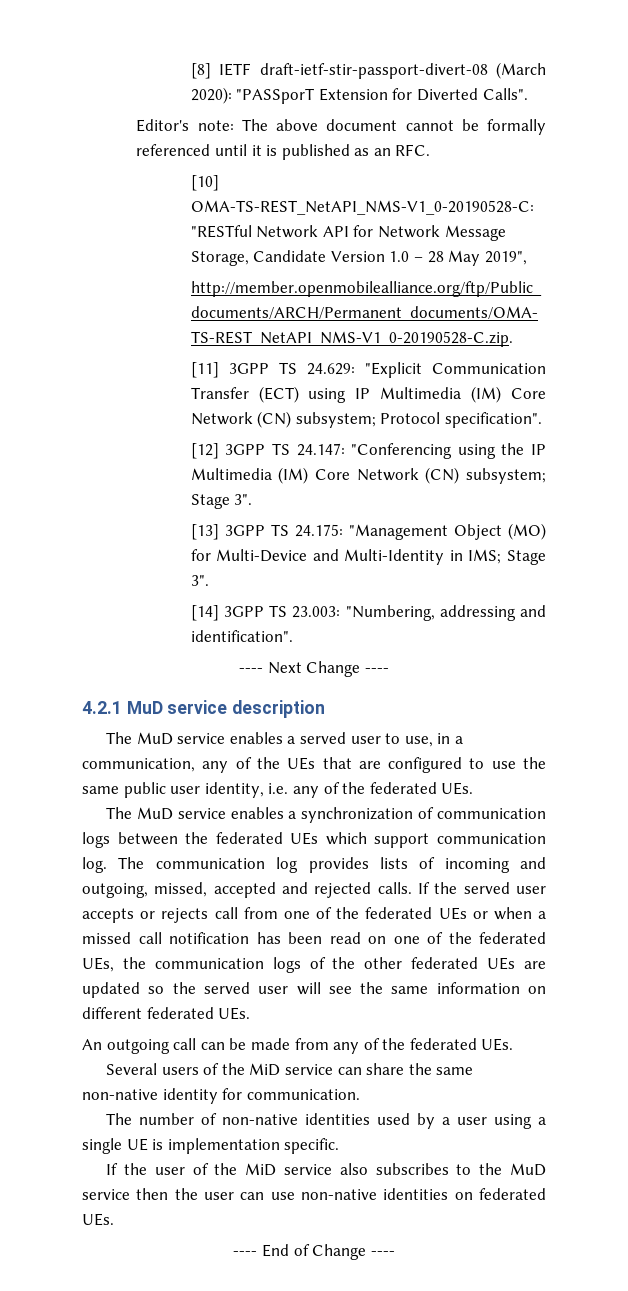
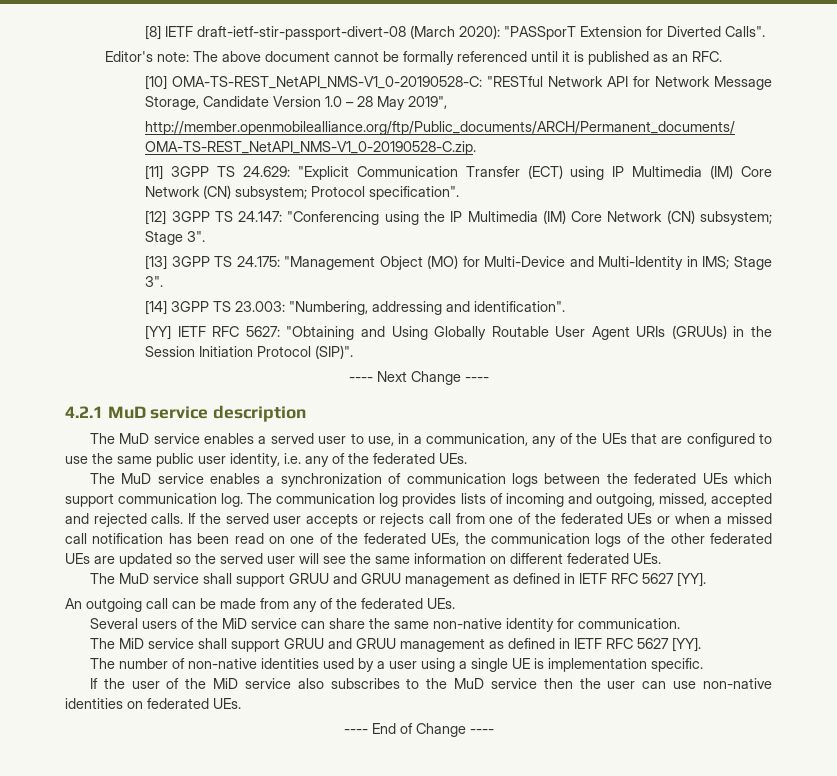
+ [YY] IETF RFC 5627: "Obtaining and Using Globally Routable User Agent URIs (GRUUs) in the Session Initiation Protocol (SIP)".
+ The MuD service shall support GRUU and GRUU management as defined in IETF RFC 5627 [YY].
+ The MiD service shall support GRUU and GRUU management as defined in IETF RFC 5627 [YY].

